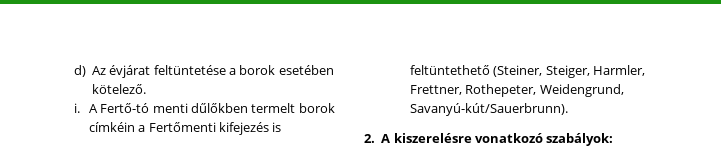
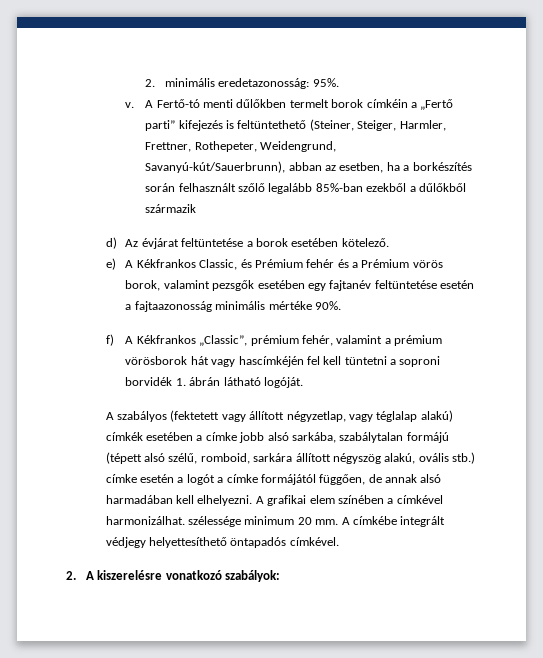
+ 2. minimális eredetazonosság: 95%.
+ v. A Fertő-tó menti dűlőkben termelt borok címkéin a „Fertő parti” kifejezés is feltüntethető (Steiner, Steiger, Harmler, Frettner, Rothepeter, Weidengrund, Savanyú-kút/Sauerbrunn), abban az esetben, ha a borkészítés során felhasznált szőlő legalább 85%-ban ezekből a dűlőkből származik
- i. A Fertő-tó menti dűlőkben termelt borok címkéin a Fertőmenti kifejezés is feltüntethető (Steiner, Steiger, Harmler, Frettner, Rothepeter, Weidengrund, Savanyú-kút/Sauerbrunn).
+ e) A Kékfrankos Classic, és Prémium fehér és a Prémium vörös borok, valamint pezsgők esetében egy fajtanév feltüntetése esetén a fajtaazonosság minimális mértéke 90%.
+ f) A Kékfrankos „Classic”, prémium fehér, valamint a prémium vörösborok hát vagy hascímkéjén fel kell tüntetni a soproni borvidék 1. ábrán látható logóját.
+ A szabályos (fektetett vagy állított négyzetlap, vagy téglalap alakú) címkék esetében a címke jobb alsó sarkába, szabálytalan formájú (tépett alsó szélű, romboid, sarkára állított négyszög alakú, ovális stb.) címke esetén a logót a címke formájától függően, de annak alsó harmadában kell elhelyezni. A grafikai elem színében a címkével harmonizálhat. szélessége minimum 20 mm. A címkébe integrált védjegy helyettesíthető öntapadós címkével.

